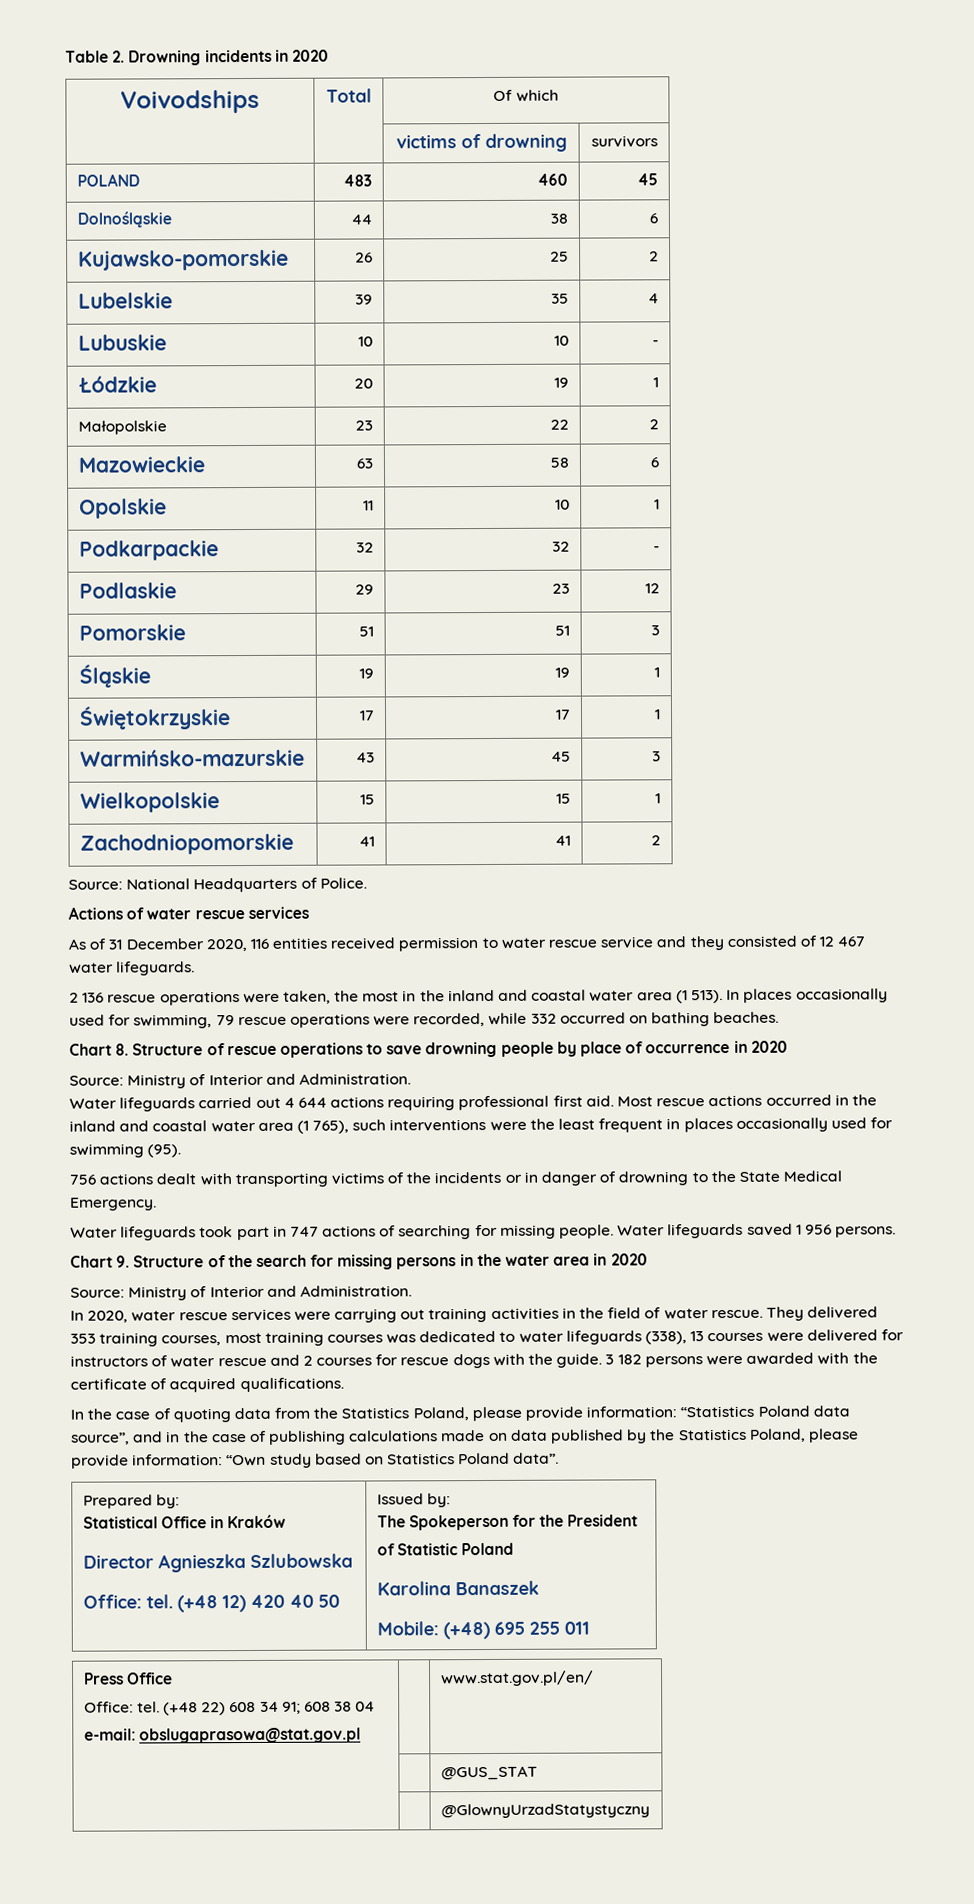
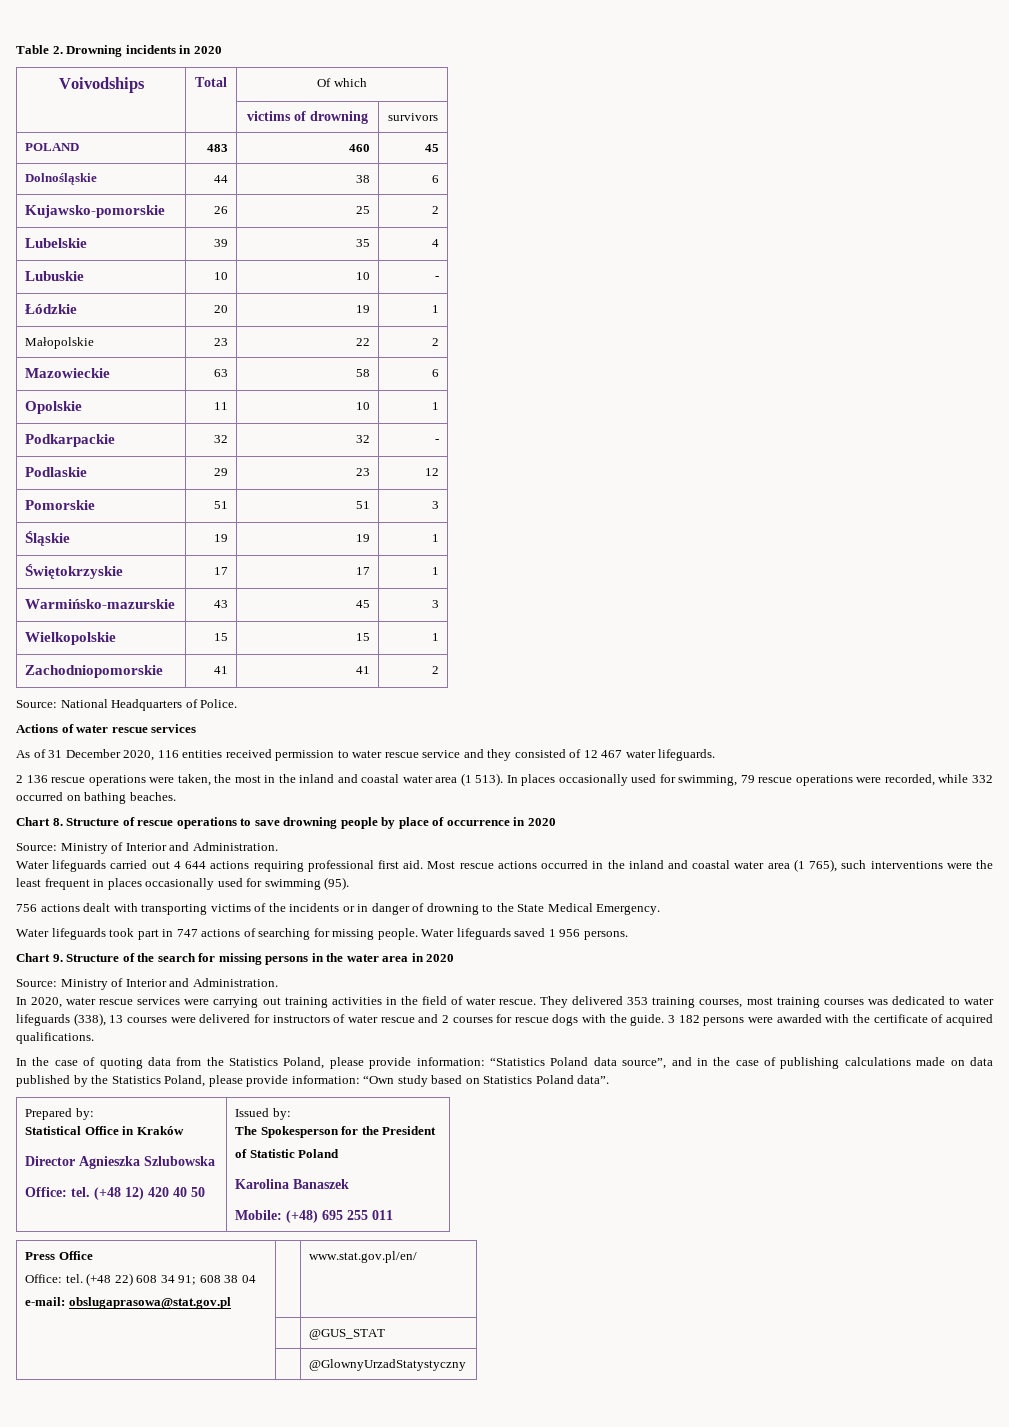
  Prepared by:
  Statistical Office in Kraków
  Director Agnieszka Szlubowska
  Office: tel. (+48 12) 420 40 50 | Issued by:
- The Spokeperson for the President
+ The Spokesperson for the President

